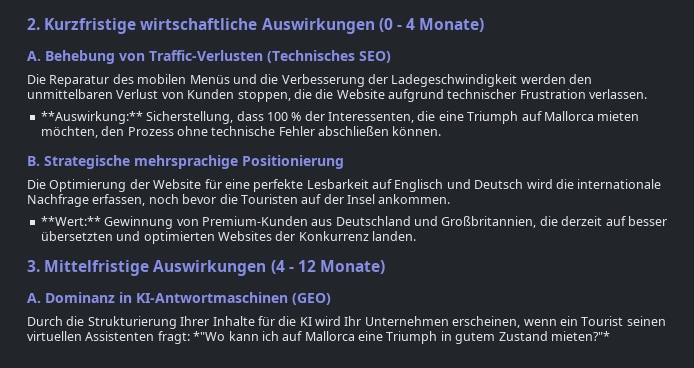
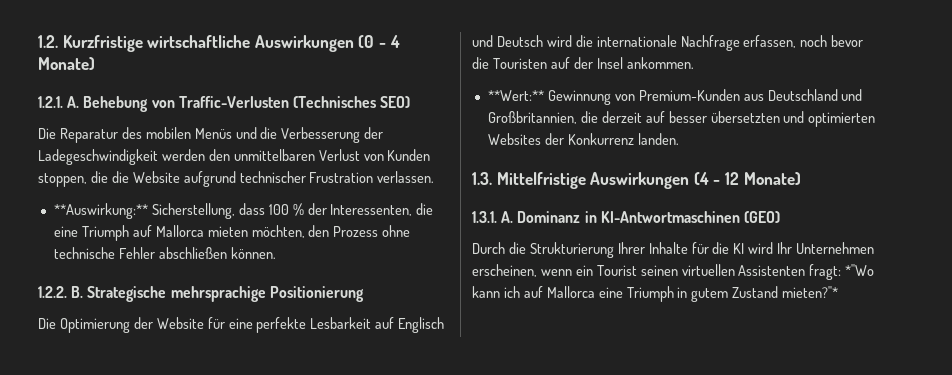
- 2. Kurzfristige wirtschaftliche Auswirkungen (0 - 4 Monate)
+ 1.2. Kurzfristige wirtschaftliche Auswirkungen (0 - 4 Monate)
- A. Behebung von Traffic-Verlusten (Technisches SEO)
+ 1.2.1. A. Behebung von Traffic-Verlusten (Technisches SEO)
- B. Strategische mehrsprachige Positionierung
+ 1.2.2. B. Strategische mehrsprachige Positionierung
- 3. Mittelfristige Auswirkungen (4 - 12 Monate)
+ 1.3. Mittelfristige Auswirkungen (4 - 12 Monate)
- A. Dominanz in KI-Antwortmaschinen (GEO)
+ 1.3.1. A. Dominanz in KI-Antwortmaschinen (GEO)

